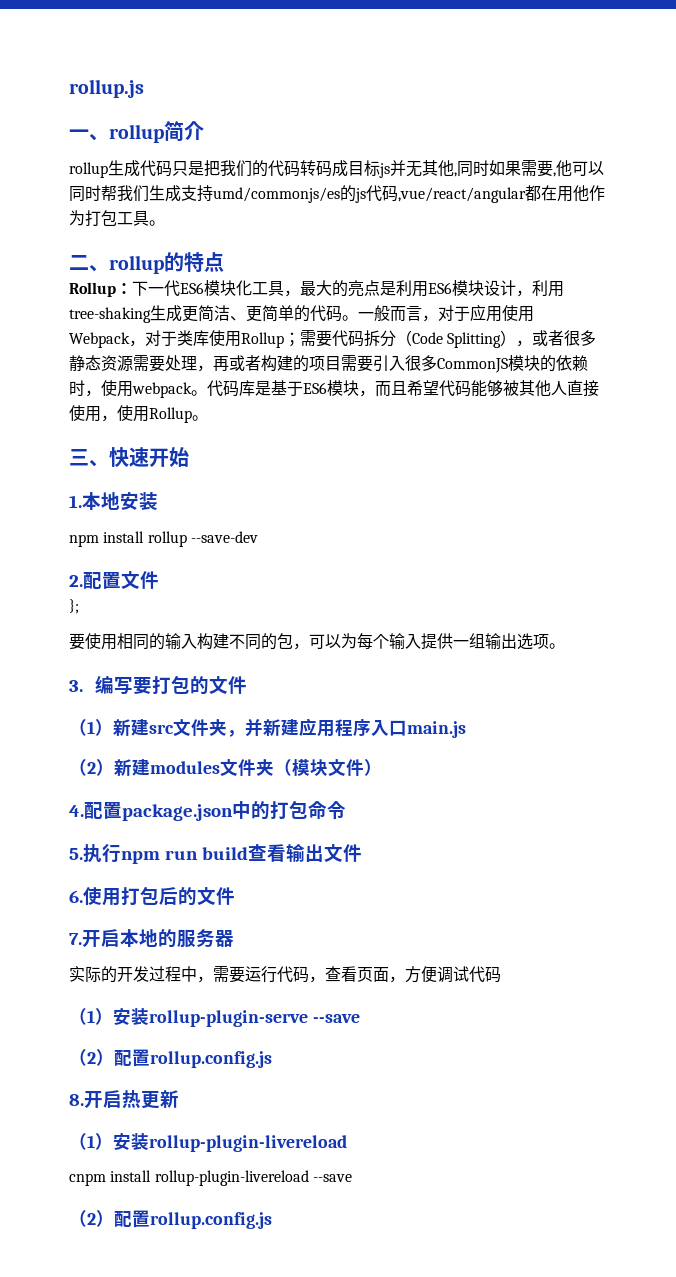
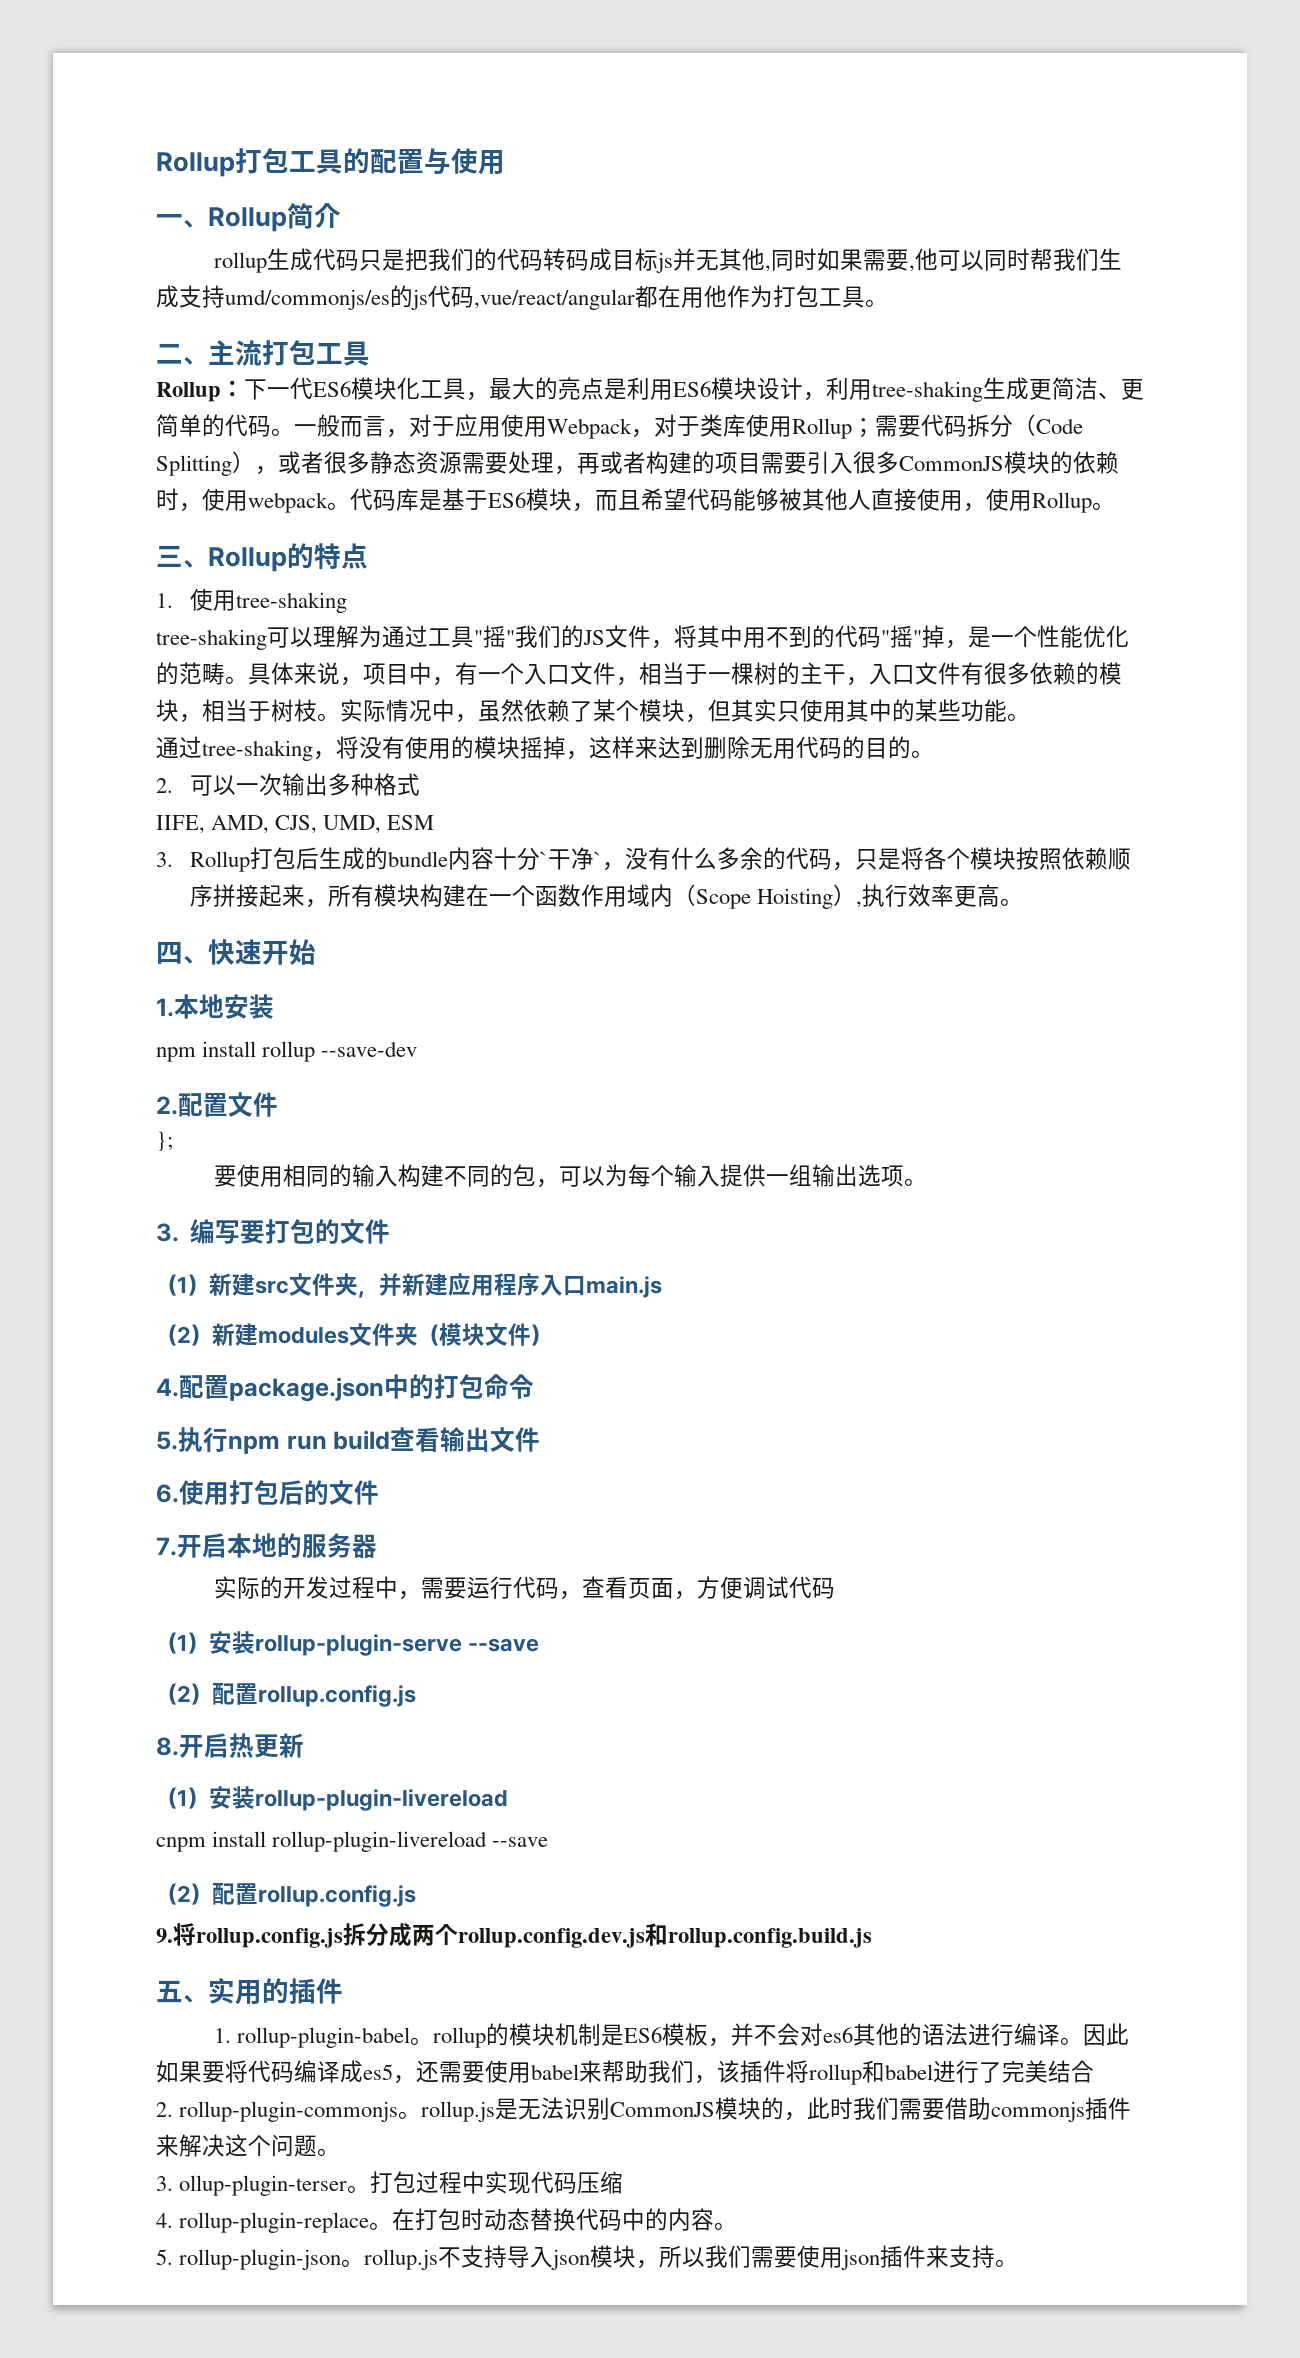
- rollup.js
+ Rollup打包工具的配置与使用
- 一、rollup简介
+ 一、Rollup简介
- 二、rollup的特点
+ 二、主流打包工具
- 三、快速开始
+ 三、Rollup的特点
+ 1.使用tree-shaking
+ tree-shaking可以理解为通过工具"摇"我们的JS文件，将其中用不到的代码"摇"掉，是一个性能优化的范畴。具体来说，项目中，有一个入口文件，相当于一棵树的主干，入口文件有很多依赖的模块，相当于树枝。实际情况中，虽然依赖了某个模块，但其实只使用其中的某些功能。
+ 通过tree-shaking，将没有使用的模块摇掉，这样来达到删除无用代码的目的。
+ 2.可以一次输出多种格式
+ IIFE, AMD, CJS, UMD, ESM
+ 3. Rollup打包后生成的bundle内容十分`干净`，没有什么多余的代码，只是将各个模块按照依赖顺序拼接起来，所有模块构建在一个函数作用域内（Scope Hoisting）,执行效率更高。
+ 四、快速开始
+ 9.将rollup.config.js拆分成两个rollup.config.dev.js和rollup.config.build.js
+ 五、实用的插件
+ 1. rollup-plugin-babel。rollup的模块机制是ES6模板，并不会对es6其他的语法进行编译。因此如果要将代码编译成es5，还需要使用babel来帮助我们，该插件将rollup和babel进行了完美结合
+ 2. rollup-plugin-commonjs。rollup.js是无法识别CommonJS模块的，此时我们需要借助commonjs插件来解决这个问题。
+ 3. ollup-plugin-terser。打包过程中实现代码压缩
+ 4. rollup-plugin-replace。在打包时动态替换代码中的内容。
+ 5. rollup-plugin-json。rollup.js不支持导入json模块，所以我们需要使用json插件来支持。

